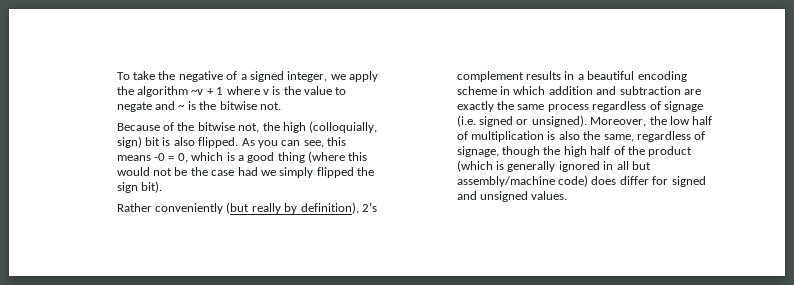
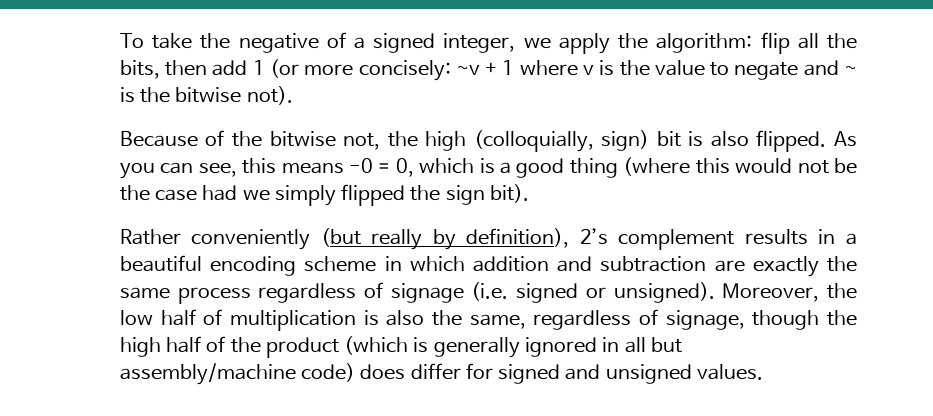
- To take the negative of a signed integer, we apply the algorithm ~v + 1 where v is the value to negate and ~ is the bitwise not.
+ To take the negative of a signed integer, we apply the algorithm: flip all the bits, then add 1 (or more concisely: ~v + 1 where v is the value to negate and ~ is the bitwise not).

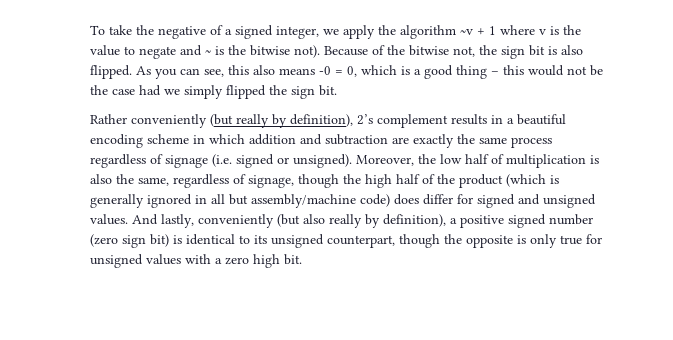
- To take the negative of a signed integer, we apply the algorithm: flip all the bits, then add 1 (or more concisely: ~v + 1 where v is the value to negate and ~ is the bitwise not).
- Because of the bitwise not, the high (colloquially, sign) bit is also flipped.
+ To take the negative of a signed integer, we apply the algorithm ~v + 1 where v is the value to negate and ~ is the bitwise not). Because of the bitwise not, the sign bit is also flipped.
- As you can see, this means -0 = 0, which is a good thing (where this would not be the case had we simply flipped the sign bit).
+ As you can see, this also means -0 = 0, which is a good thing – this would not be the case had we simply flipped the sign bit.
+ And lastly, conveniently (but also really by definition), a positive signed number (zero sign bit) is identical to its unsigned counterpart, though the opposite is only true for unsigned values with a zero high bit.

